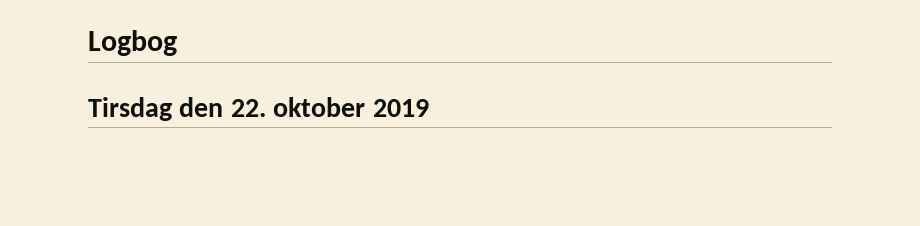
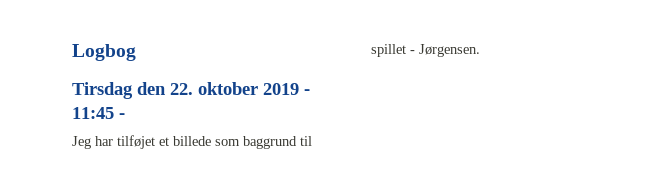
- Tirsdag den 22. oktober 2019
+ Tirsdag den 22. oktober 2019 - 11:45 -
+ Jeg har tilføjet et billede som baggrund til spillet - Jørgensen.

